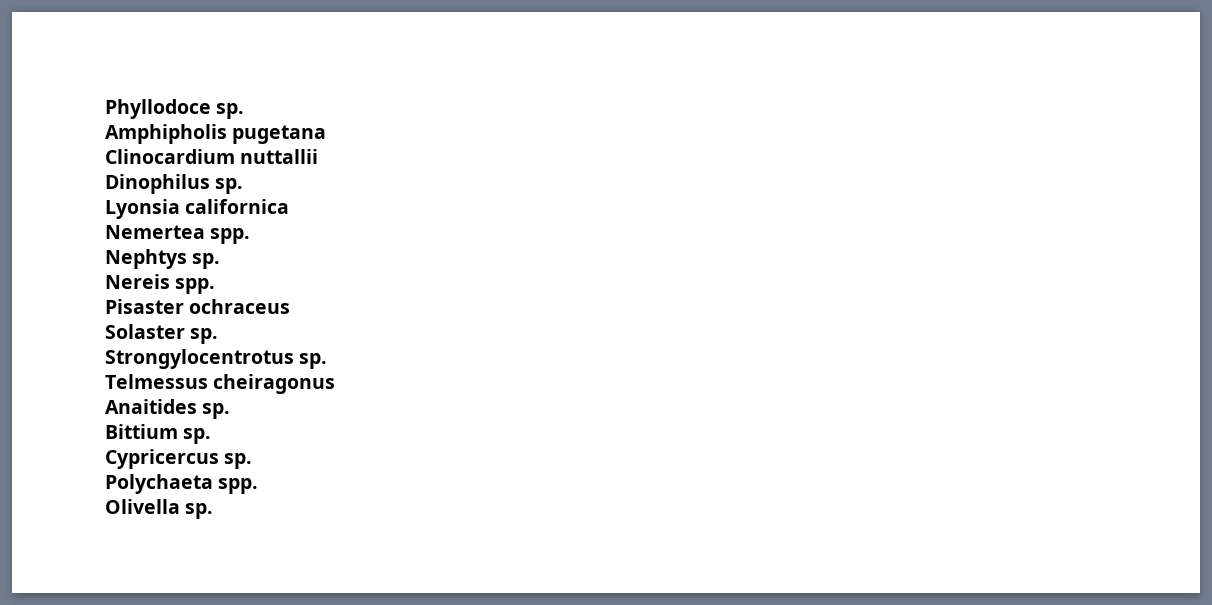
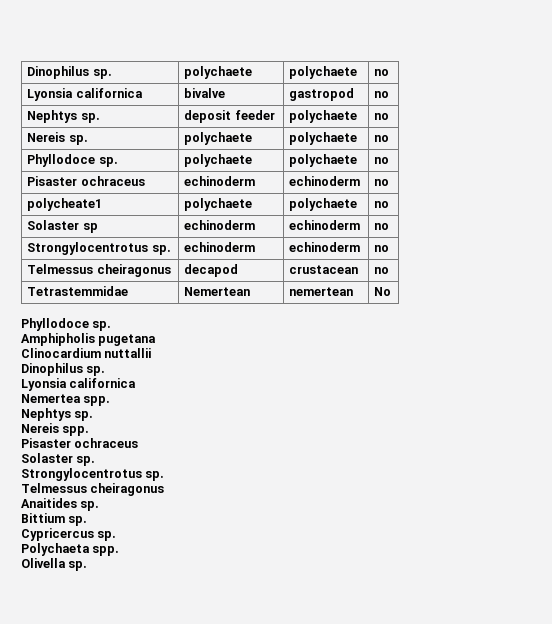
+ Dinophilus sp. | polychaete | polychaete | no
+ Lyonsia californica | bivalve | gastropod | no
+ Nephtys sp. | deposit feeder | polychaete | no
+ Nereis sp. | polychaete | polychaete | no
+ Phyllodoce sp. | polychaete | polychaete | no
+ Pisaster ochraceus | echinoderm | echinoderm | no
+ polycheate1 | polychaete | polychaete | no
+ Solaster sp | echinoderm | echinoderm | no
+ Strongylocentrotus sp. | echinoderm | echinoderm | no
+ Telmessus cheiragonus | decapod | crustacean | no
+ Tetrastemmidae | Nemertean | nemertean | No

